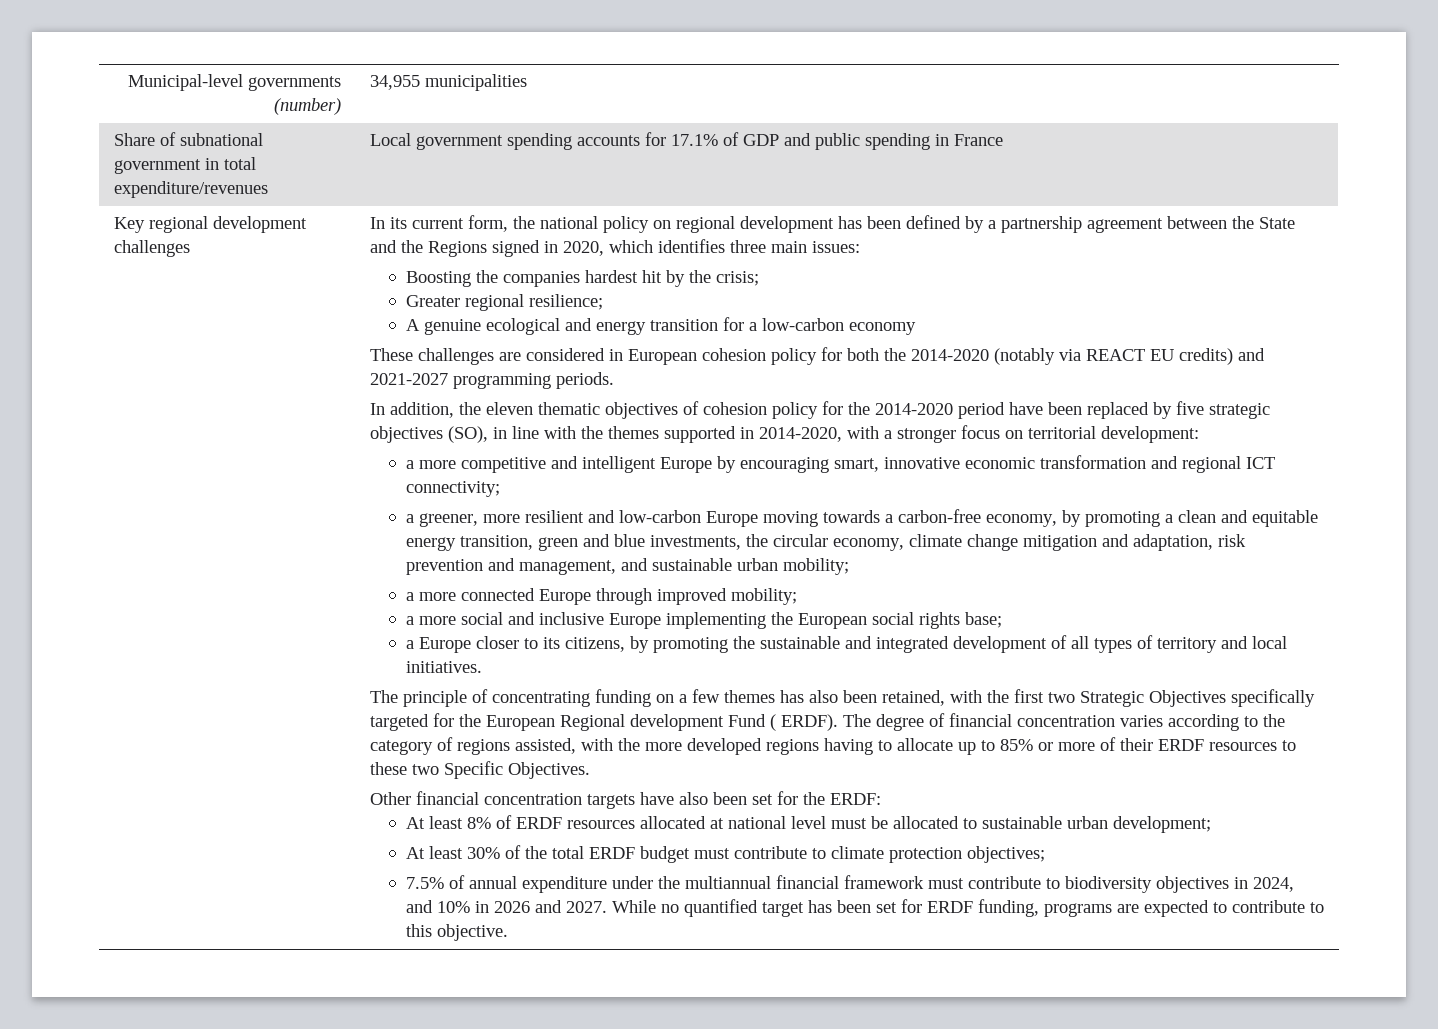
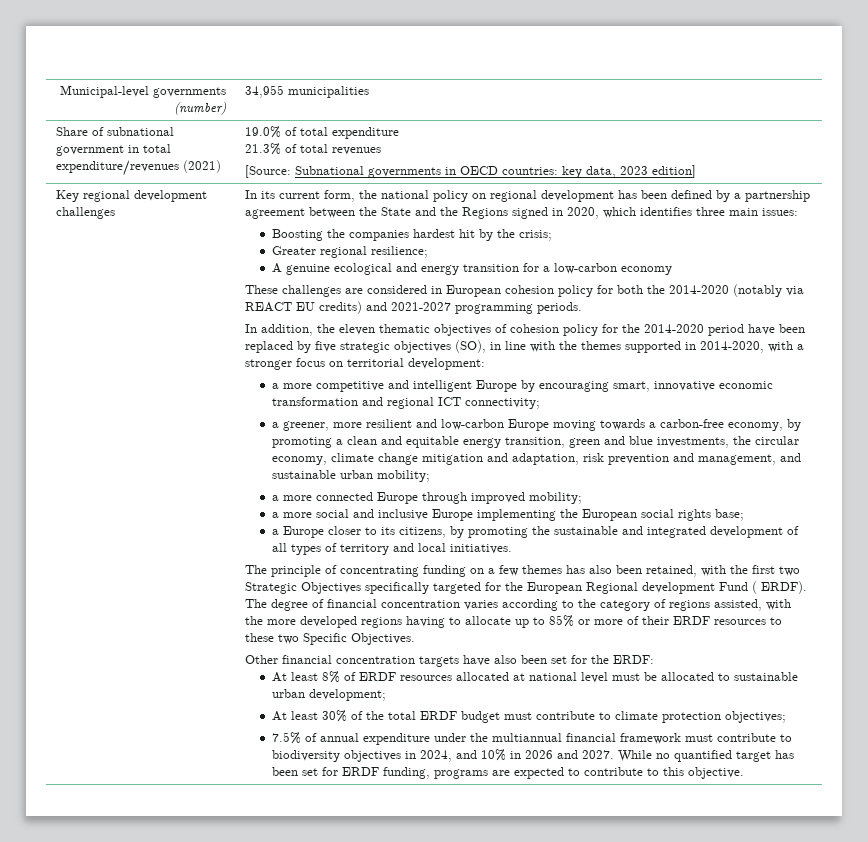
- Share of subnational government in total expenditure/revenues | Local government spending accounts for 17.1% of GDP and public spending in France
+ Share of subnational government in total expenditure/revenues (2021) | 19.0% of total expenditure
+ 21.3% of total revenues
+ [Source: Subnational governments in OECD countries: key data, 2023 edition]

